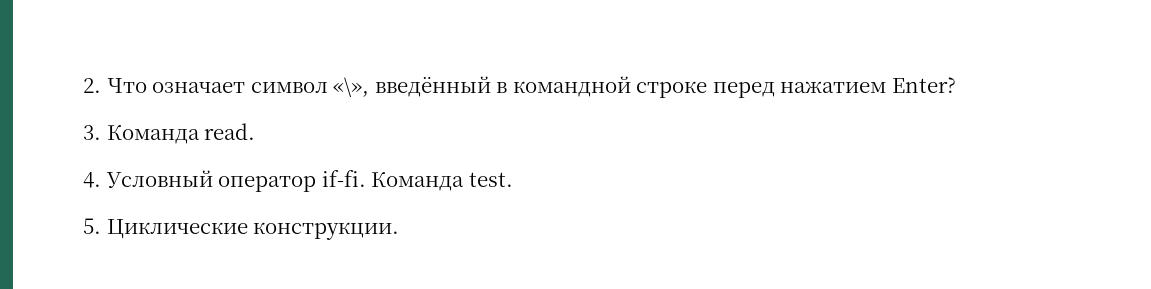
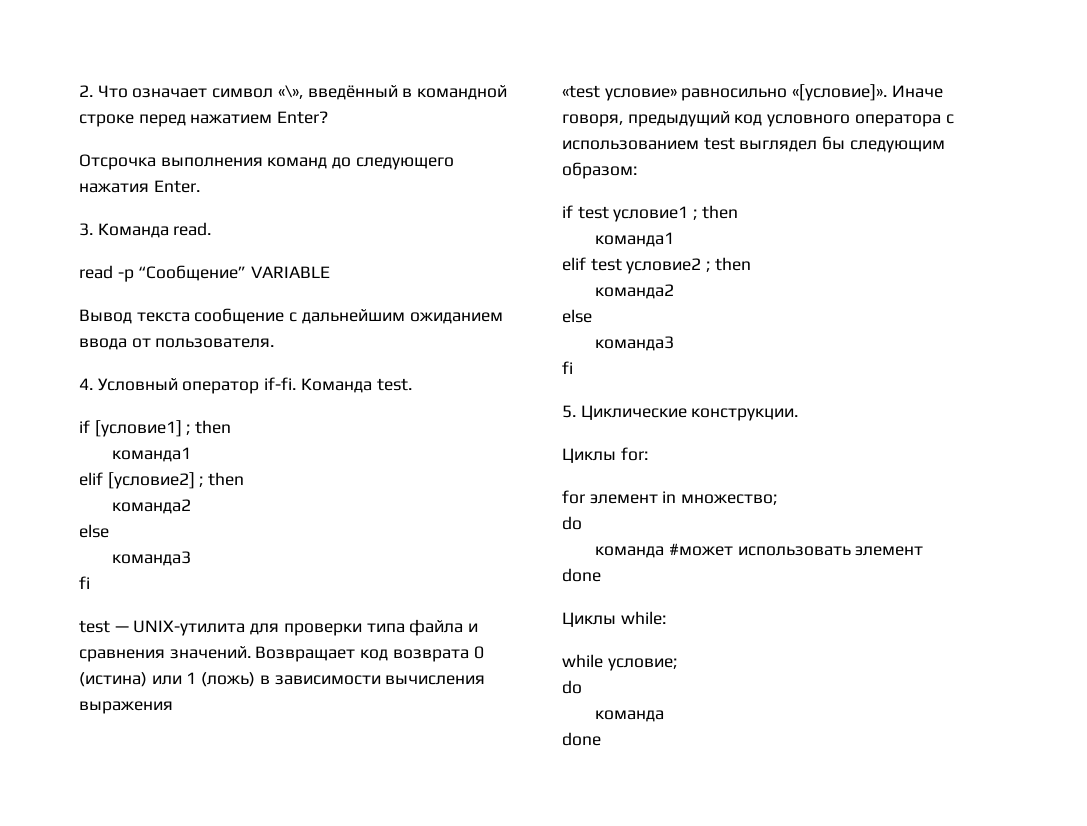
+ Отсрочка выполнения команд до следующего нажатия Enter.
  3. Команда read.
+ read -p “Сообщение” VARIABLE
+ Вывод текста сообщение с дальнейшим ожиданием ввода от пользователя.
+ if [условие1] ; then
+ команда1
+ elif [условие2] ; then
+ команда2
+ else
+ команда3
+ fi
+ test — UNIX-утилита для проверки типа файла и сравнения значений. Возвращает код возврата 0 (истина) или 1 (ложь) в зависимости вычисления выражения
+ «test условие» равносильно «[условие]». Иначе говоря, предыдущий код условного оператора с использованием test выглядел бы следующим образом:
+ if test условие1 ; then
+ команда1
+ elif test условие2 ; then
+ команда2
+ else
+ команда3
+ fi
  5. Циклические конструкции.
+ Циклы for:
+ for элемент in множество;
+ do
+ команда #может использовать элемент
+ done
+ Циклы while:
+ while условие;
+ do
+ команда
+ done

